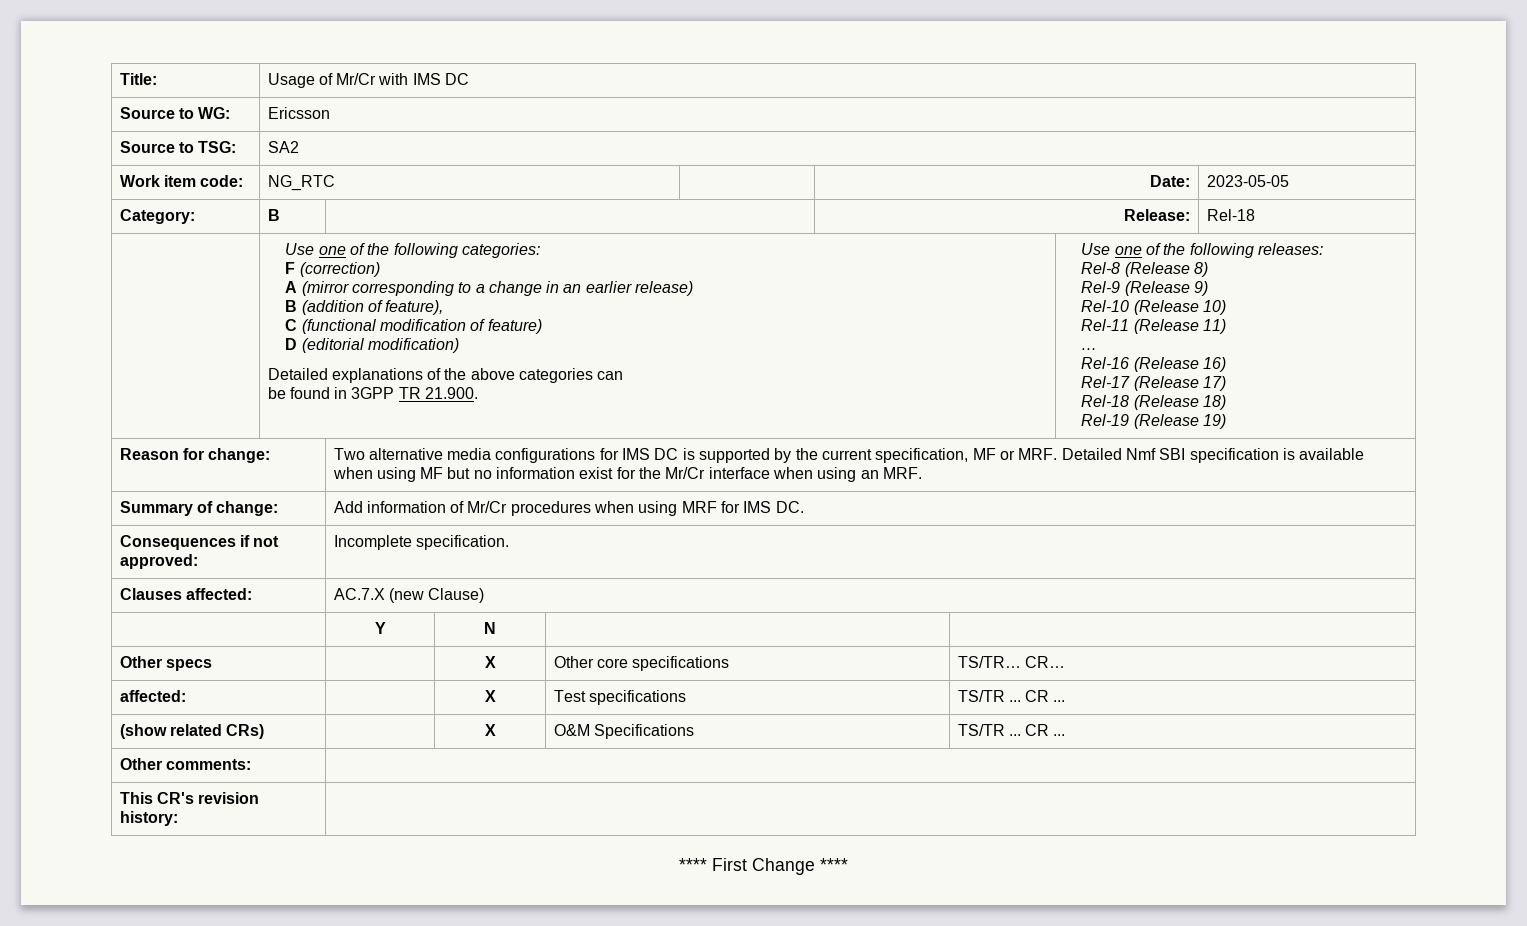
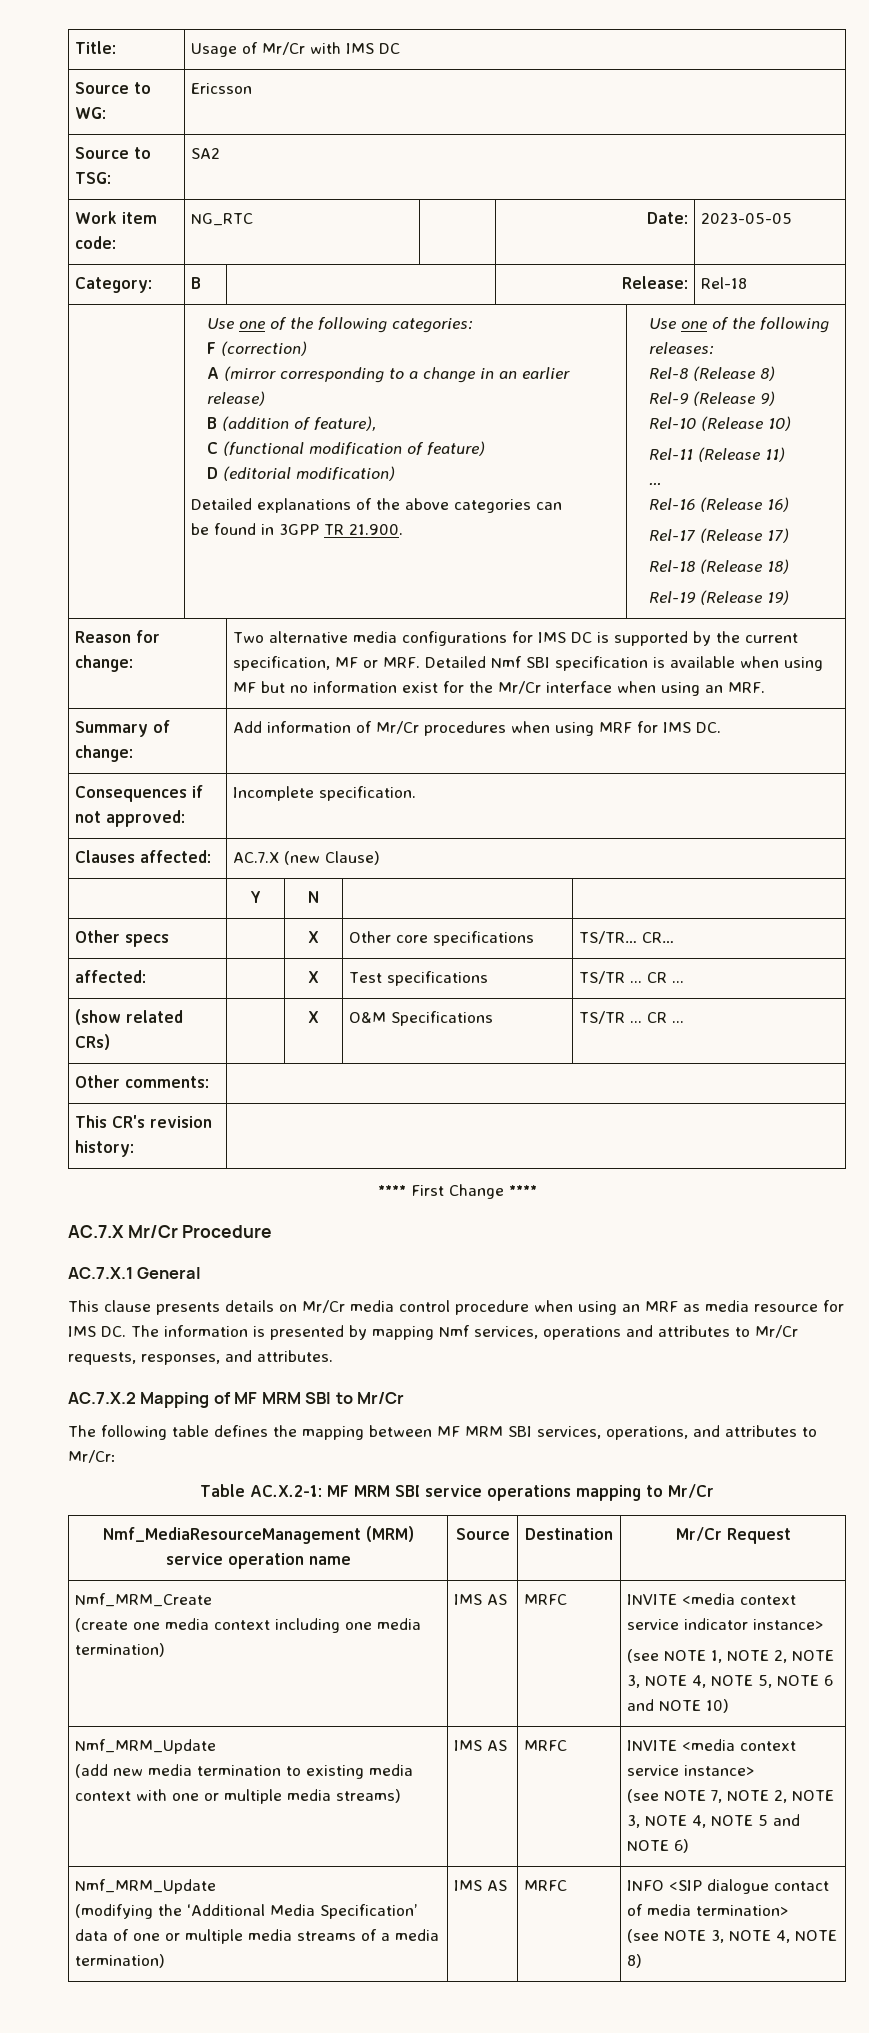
+ AC.7.X Mr/Cr Procedure
+ AC.7.X.1 General
+ This clause presents details on Mr/Cr media control procedure when using an MRF as media resource for IMS DC. The information is presented by mapping Nmf services, operations and attributes to Mr/Cr requests, responses, and attributes.
+ AC.7.X.2 Mapping of MF MRM SBI to Mr/Cr
+ The following table defines the mapping between MF MRM SBI services, operations, and attributes to Mr/Cr:
+ Table AC.X.2-1: MF MRM SBI service operations mapping to Mr/Cr
+ Nmf_MediaResourceManagement (MRM) service operation name | Source | Destination | Mr/Cr Request
+ Nmf_MRM_Create
+ (create one media context including one media termination) | IMS AS | MRFC | INVITE <media context service indicator instance>
+ (see NOTE 1, NOTE 2, NOTE 3, NOTE 4, NOTE 5, NOTE 6 and NOTE 10)
+ Nmf_MRM_Update
+ (add new media termination to existing media context with one or multiple media streams) | IMS AS | MRFC | INVITE <media context service instance>
+ (see NOTE 7, NOTE 2, NOTE 3, NOTE 4, NOTE 5 and NOTE 6)
+ Nmf_MRM_Update
+ (modifying the ‘Additional Media Specification’ data of one or multiple media streams of a media termination) | IMS AS | MRFC | INFO <SIP dialogue contact of media termination>
+ (see NOTE 3, NOTE 4, NOTE 8)

